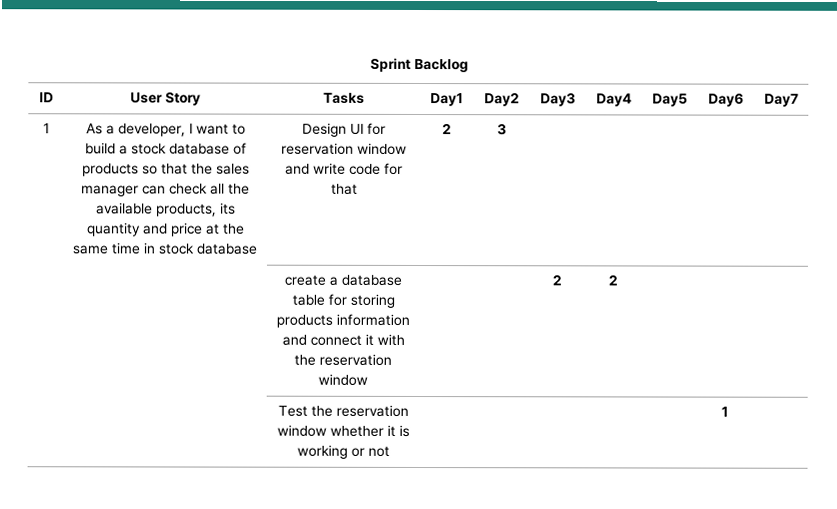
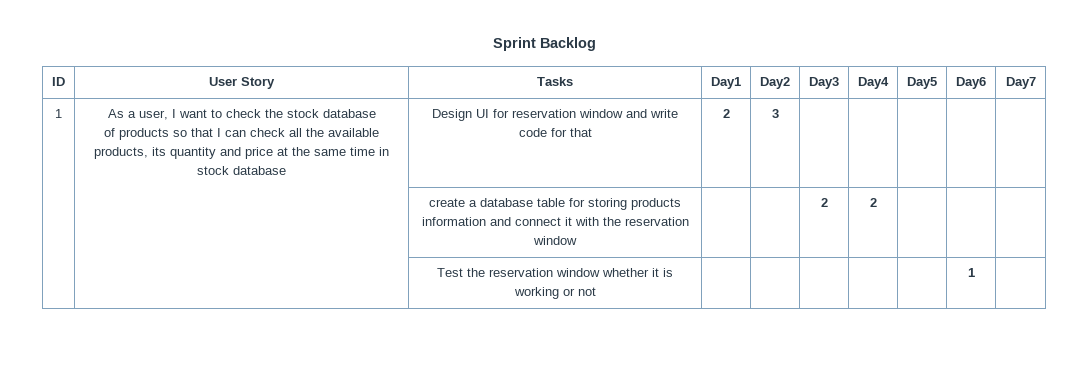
- As a developer, I want to build a stock database of products so that the sales manager can check all the available products, its quantity and price at the same time in stock database
+ As a user, I want to check the stock database
+ of products so that I can check all the available products, its quantity and price at the same time in stock database

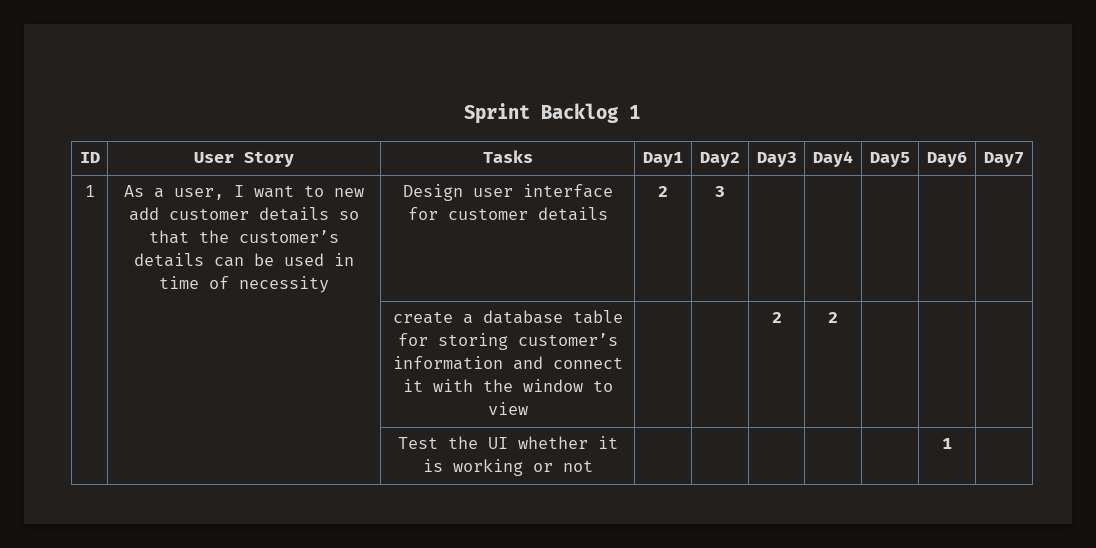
- Sprint Backlog
+ Sprint Backlog 1
- As a user, I want to check the stock database
- of products so that I can check all the available products, its quantity and price at the same time in stock database | Design UI for reservation window and write code for that
+ As a user, I want to new add customer details so that the customer’s details can be used in time of necessity | Design user interface for customer details
- | | create a database table for storing products information and connect it with the reservation window | | | 2 | 2 | | |
+ | | create a database table for storing customer’s information and connect it with the window to view | | | 2 | 2 | | |
- | | Test the reservation window whether it is working or not | | | | | | 1 |
+ | | Test the UI whether it is working or not | | | | | | 1 |

